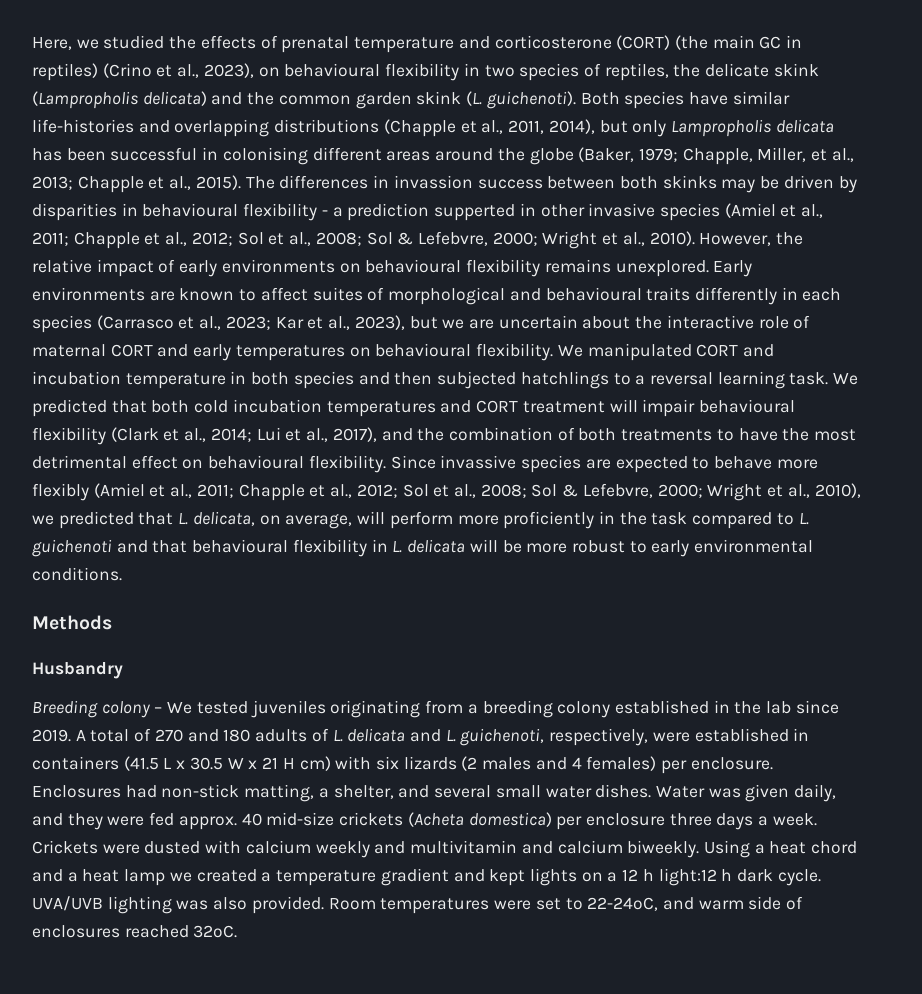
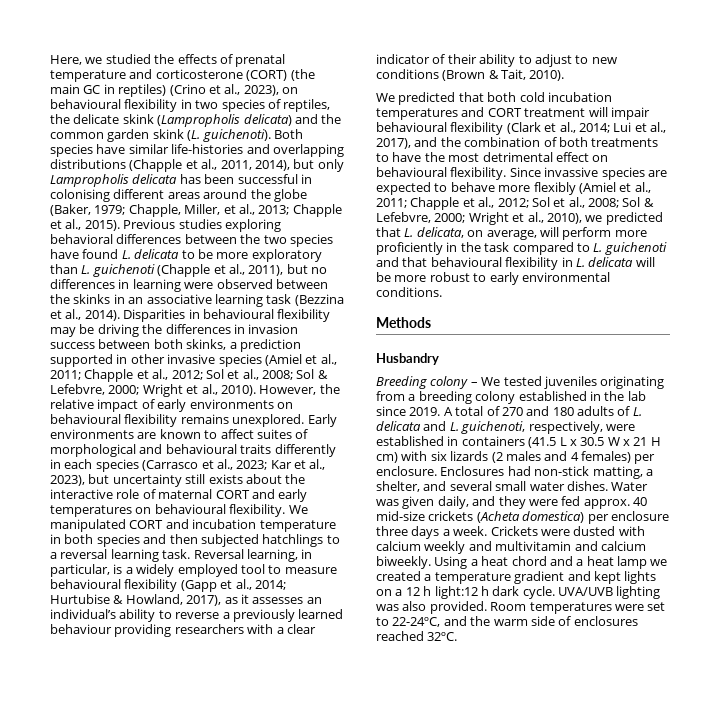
- The differences in invassion success between both skinks may be driven by disparities in behavioural flexibility - a prediction supperted in other invasive species (Amiel et al., 2011; Chapple et al., 2012; Sol et al., 2008; Sol & Lefebvre, 2000; Wright et al., 2010).
+ Previous studies exploring behavioral differences between the two species have found L. delicata to be more exploratory than L. guichenoti (Chapple et al., 2011), but no differences in learning were observed between the skinks in an associative learning task (Bezzina et al., 2014). Disparities in behavioural flexibility may be driving the differences in invasion success between both skinks, a prediction supported in other invasive species (Amiel et al., 2011; Chapple et al., 2012; Sol et al., 2008; Sol & Lefebvre, 2000; Wright et al., 2010).
- Early environments are known to affect suites of morphological and behavioural traits differently in each species (Carrasco et al., 2023; Kar et al., 2023), but we are uncertain about the interactive role of maternal CORT and early temperatures on behavioural flexibility.
+ Early environments are known to affect suites of morphological and behavioural traits differently in each species (Carrasco et al., 2023; Kar et al., 2023), but uncertainty still exists about the interactive role of maternal CORT and early temperatures on behavioural flexibility.
- We manipulated CORT and incubation temperature in both species and then subjected hatchlings to a reversal learning task. We predicted that both cold incubation temperatures and CORT treatment will impair behavioural flexibility (Clark et al., 2014; Lui et al., 2017), and the combination of both treatments to have the most detrimental effect on behavioural flexibility.
+ We manipulated CORT and incubation temperature in both species and then subjected hatchlings to a reversal learning task. Reversal learning, in particular, is a widely employed tool to measure behavioural flexibility (Gapp et al., 2014; Hurtubise & Howland, 2017), as it assesses an individual’s ability to reverse a previously learned behaviour providing researchers with a clear indicator of their ability to adjust to new conditions (Brown & Tait, 2010).
+ We predicted that both cold incubation temperatures and CORT treatment will impair behavioural flexibility (Clark et al., 2014; Lui et al., 2017), and the combination of both treatments to have the most detrimental effect on behavioural flexibility.
- Room temperatures were set to 22-24ºC, and warm side of enclosures reached 32ºC.
+ Room temperatures were set to 22-24ºC, and the warm side of enclosures reached 32ºC.

